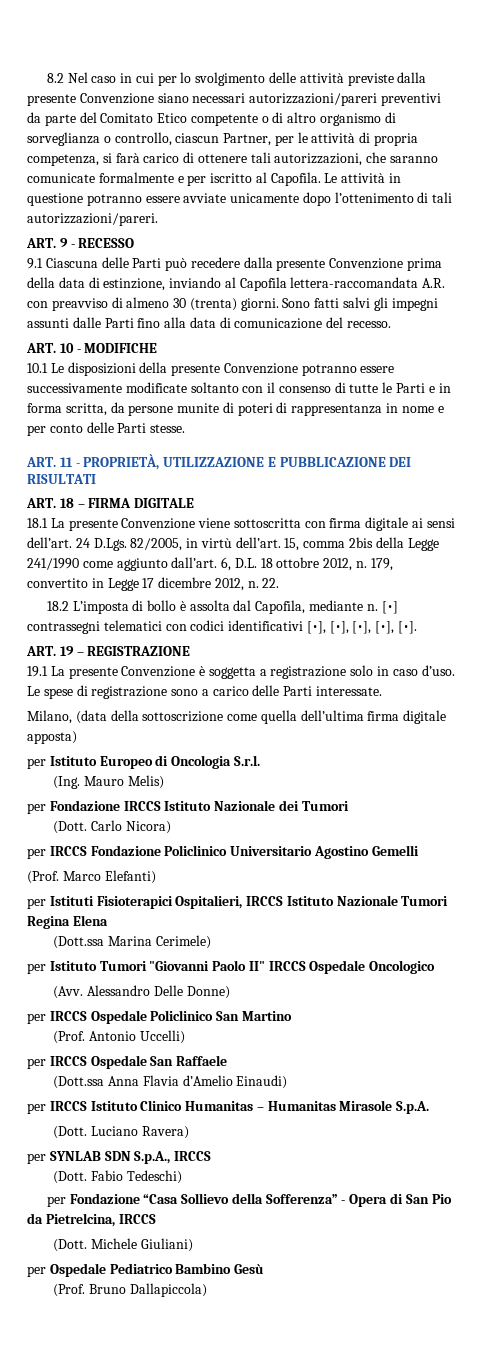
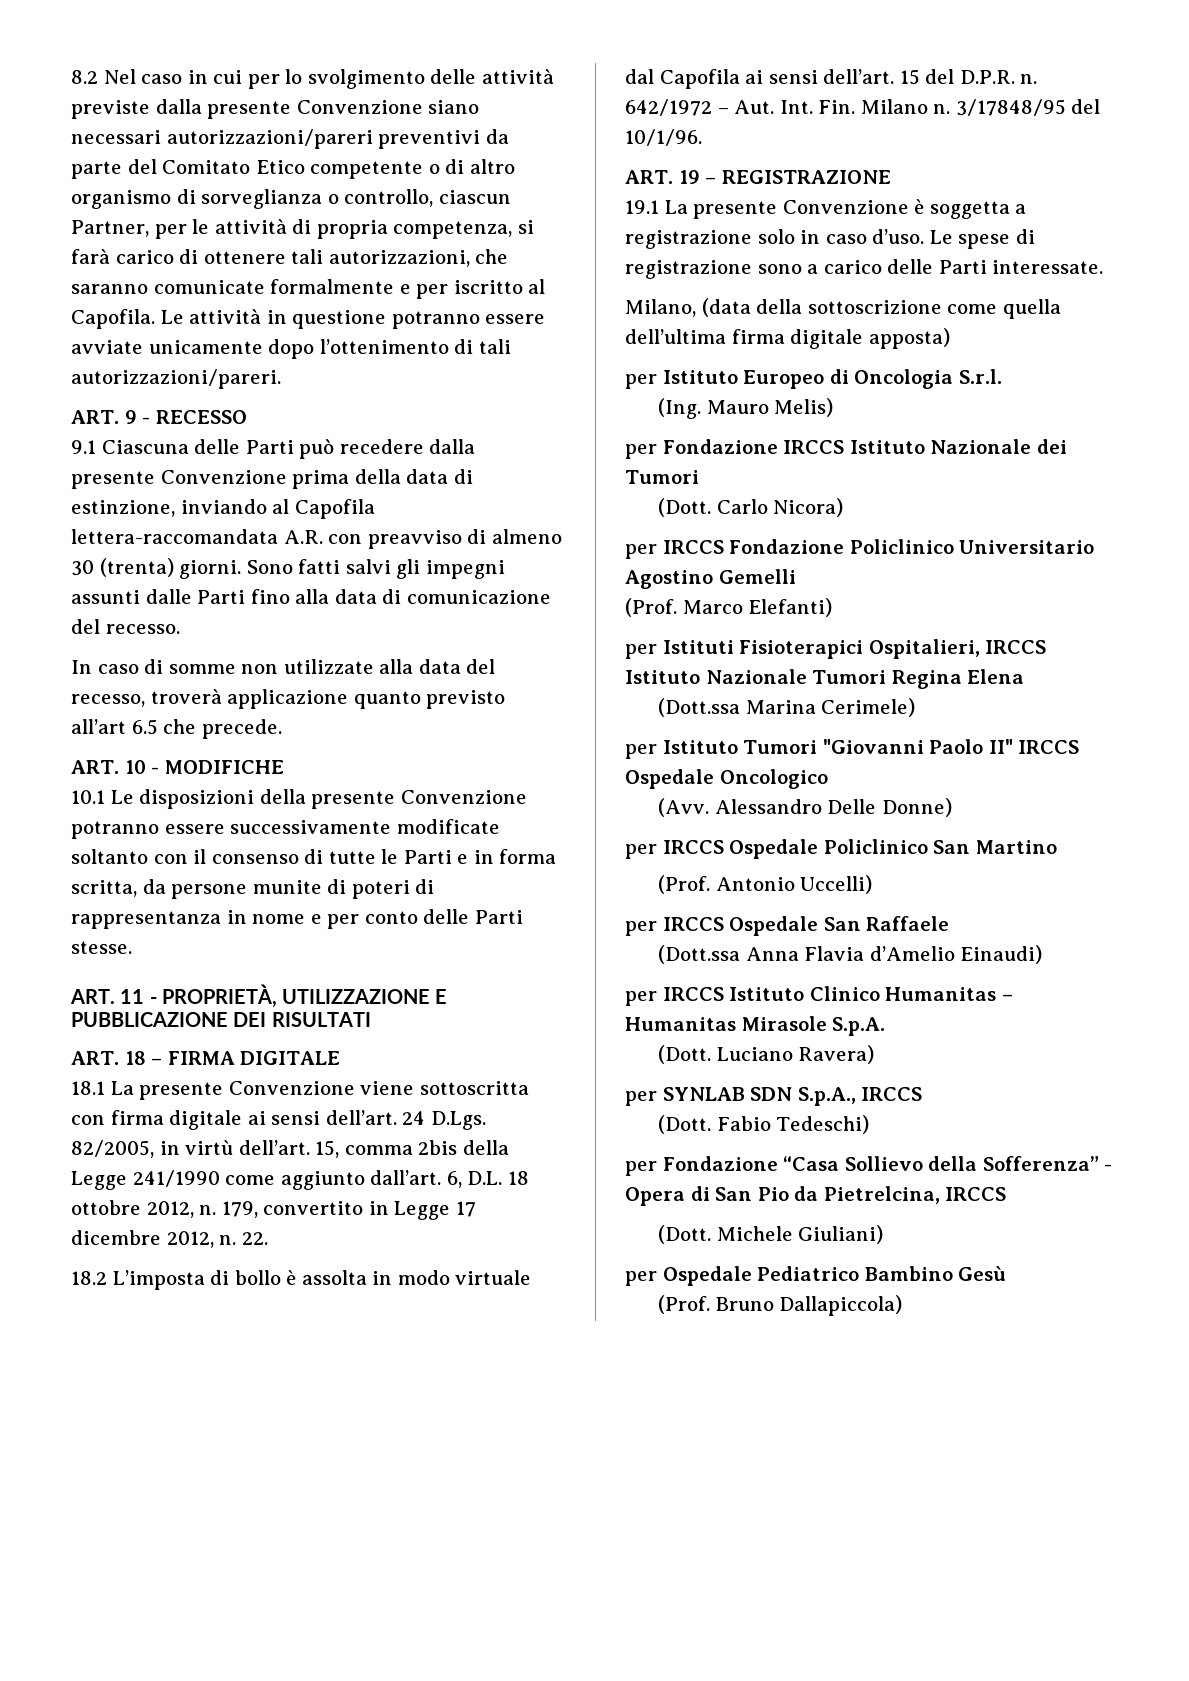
+ In caso di somme non utilizzate alla data del recesso, troverà applicazione quanto previsto all’art 6.5 che precede.
- 18.2 L’imposta di bollo è assolta dal Capofila, mediante n. [•] contrassegni telematici con codici identificativi [•], [•], [•], [•], [•].
+ 18.2 L’imposta di bollo è assolta in modo virtuale dal Capofila ai sensi dell’art. 15 del D.P.R. n. 642/1972 – Aut. Int. Fin. Milano n. 3/17848/95 del 10/1/96.

